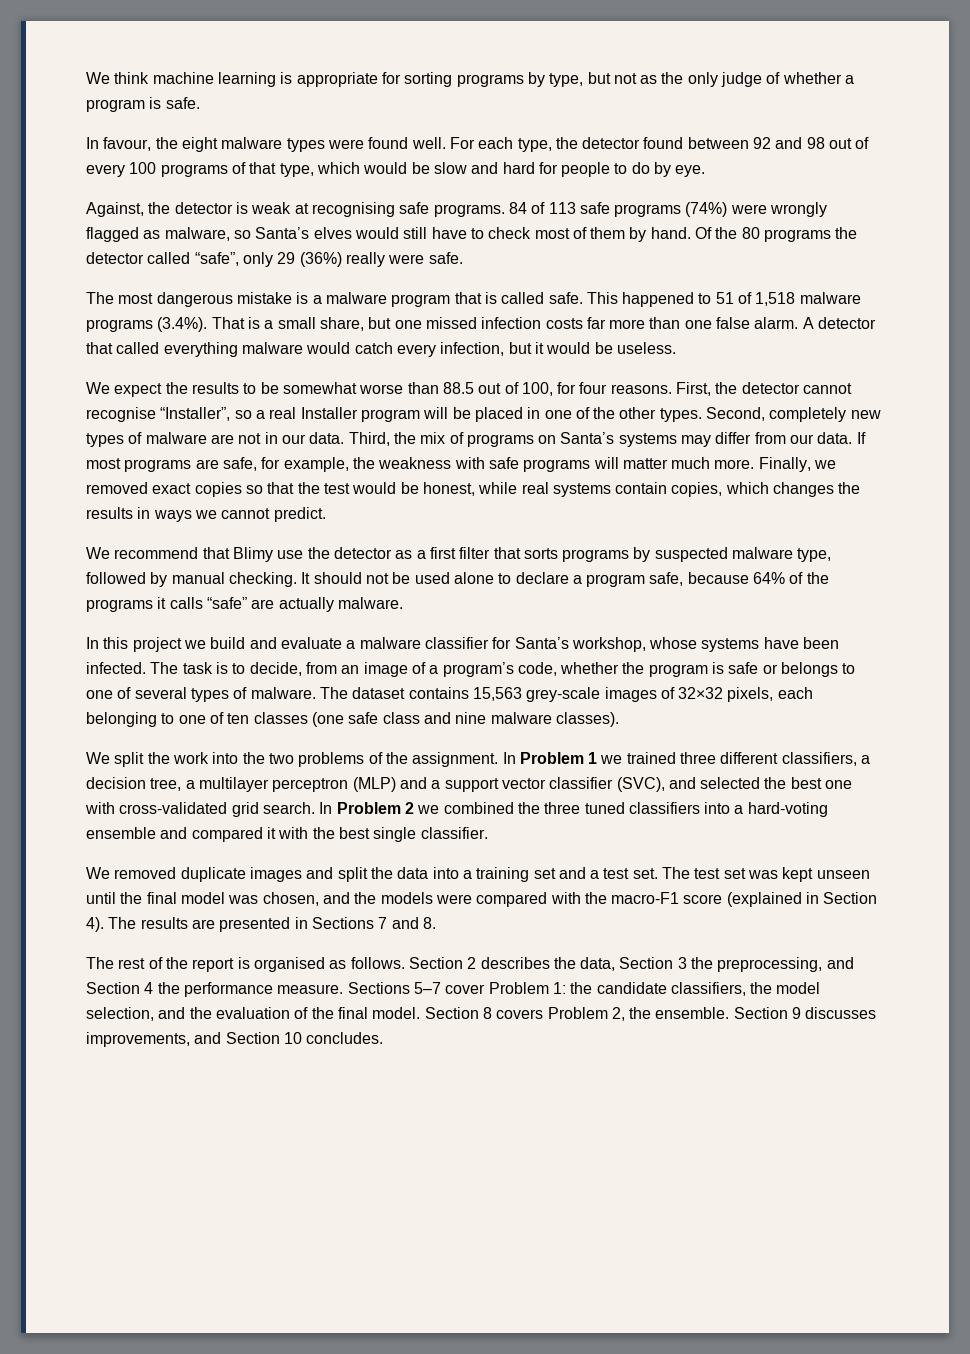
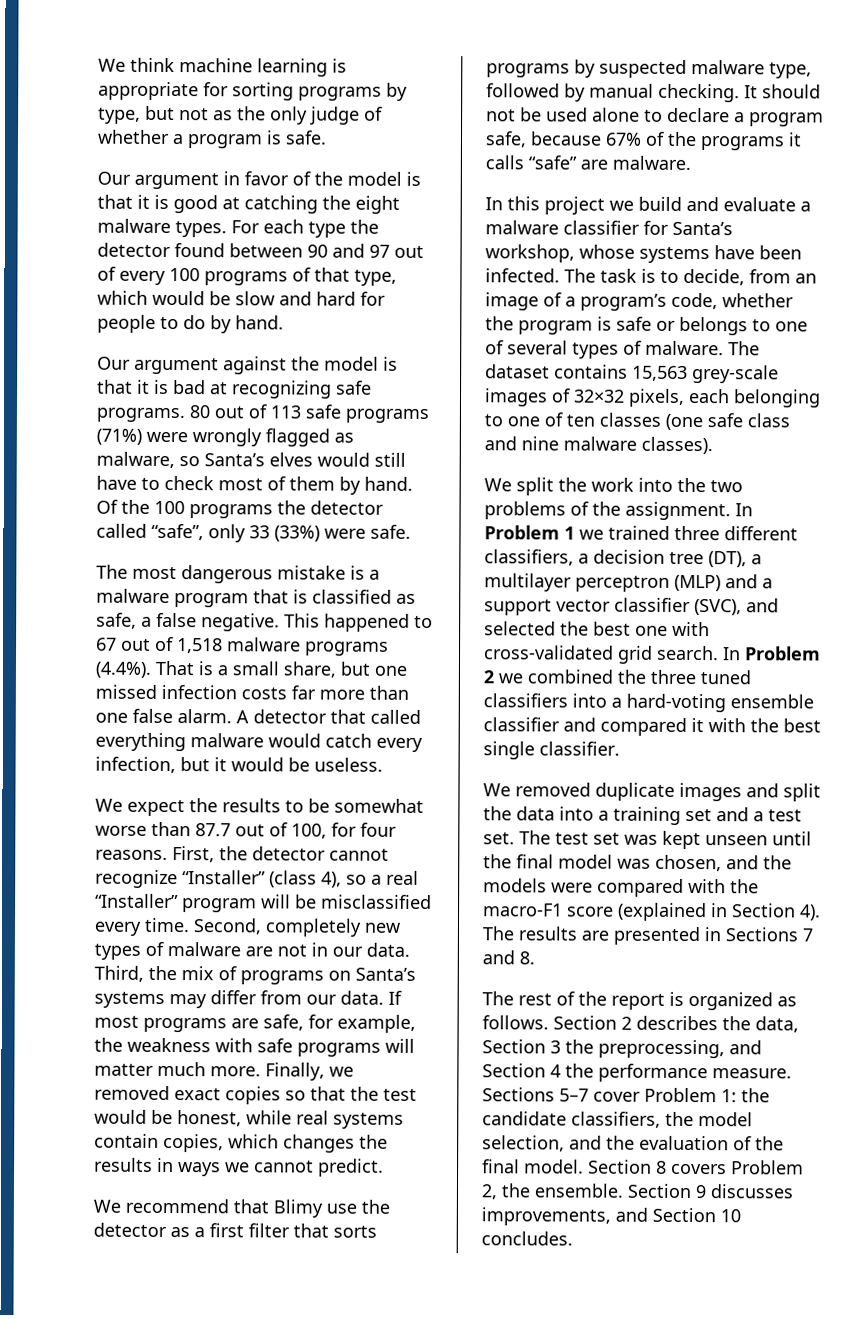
- In favour, the eight malware types were found well.
+ Our argument in favor of the model is that it is good at catching the eight malware types.
- For each type, the detector found between 92 and 98 out of every 100 programs of that type, which would be slow and hard for people to do by eye.
- Against, the detector is weak at recognising safe programs. 84 of 113 safe programs (74%) were wrongly flagged as malware, so Santa’s elves would still have to check most of them by hand.
+ For each type the detector found between 90 and 97 out of every 100 programs of that type, which would be slow and hard for people to do by hand.
+ Our argument against the model is that it is bad at recognizing safe programs. 80 out of 113 safe programs (71%) were wrongly flagged as malware, so Santa’s elves would still have to check most of them by hand.
- Of the 80 programs the detector called “safe”, only 29 (36%) really were safe.
+ Of the 100 programs the detector called “safe”, only 33 (33%) were safe.
- The most dangerous mistake is a malware program that is called safe.
+ The most dangerous mistake is a malware program that is classified as safe, a false negative.
- This happened to 51 of 1,518 malware programs (3.4%). That is a small share, but one missed infection costs far more than one false alarm.
+ This happened to 67 out of 1,518 malware programs (4.4%). That is a small share, but one missed infection costs far more than one false alarm.
- We expect the results to be somewhat worse than 88.5 out of 100, for four reasons.
+ We expect the results to be somewhat worse than 87.7 out of 100, for four reasons.
- First, the detector cannot recognise “Installer”, so a real Installer program will be placed in one of the other types.
+ First, the detector cannot recognize “Installer” (class 4), so a real “Installer” program will be misclassified every time.
- It should not be used alone to declare a program safe, because 64% of the programs it calls “safe” are actually malware.
+ It should not be used alone to declare a program safe, because 67% of the programs it calls “safe” are malware.
- In Problem 1 we trained three different classifiers, a decision tree, a multilayer perceptron (MLP) and a support vector classifier (SVC), and selected the best one with cross-validated grid search.
+ In Problem 1 we trained three different classifiers, a decision tree (DT), a multilayer perceptron (MLP) and a support vector classifier (SVC), and selected the best one with cross-validated grid search.
- In Problem 2 we combined the three tuned classifiers into a hard-voting ensemble and compared it with the best single classifier.
+ In Problem 2 we combined the three tuned classifiers into a hard-voting ensemble classifier and compared it with the best single classifier.
- The rest of the report is organised as follows.
+ The rest of the report is organized as follows.

